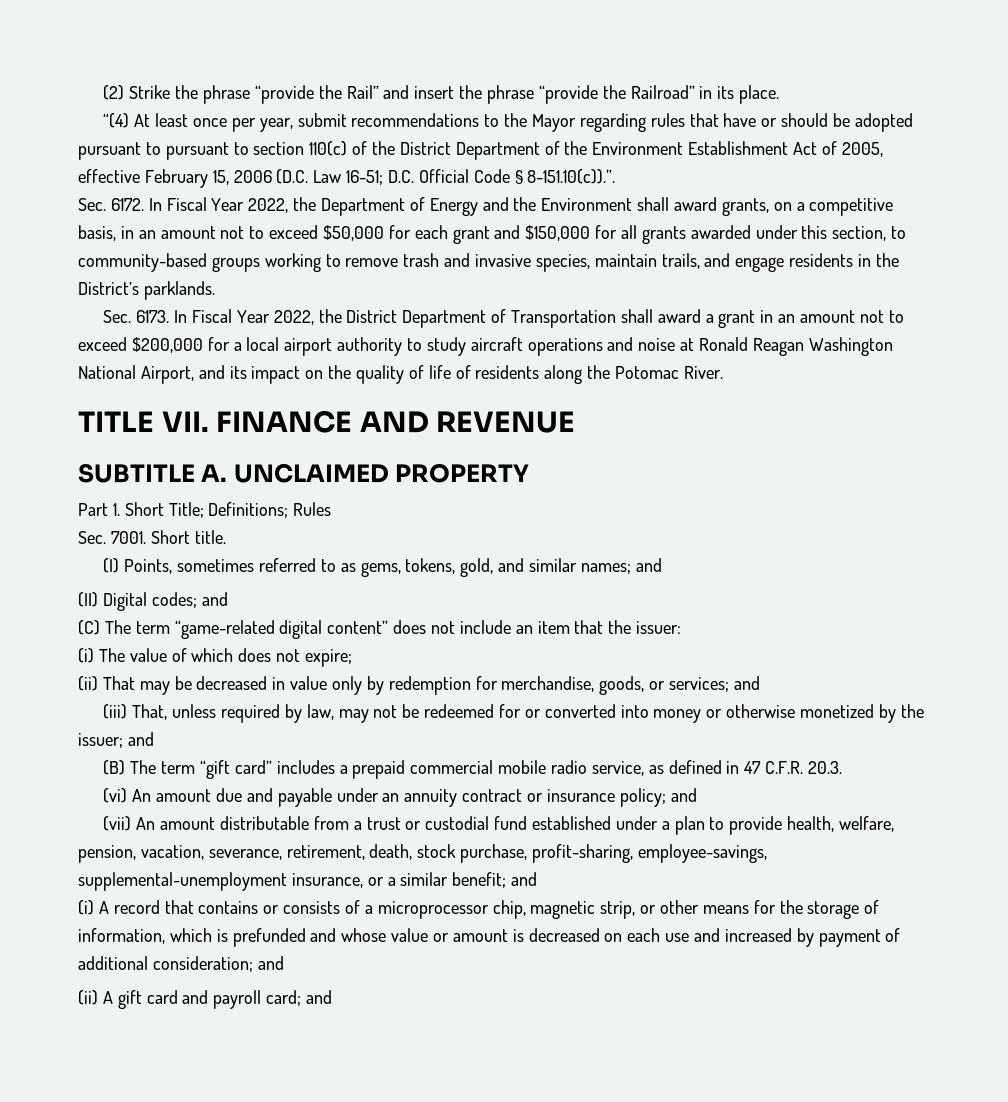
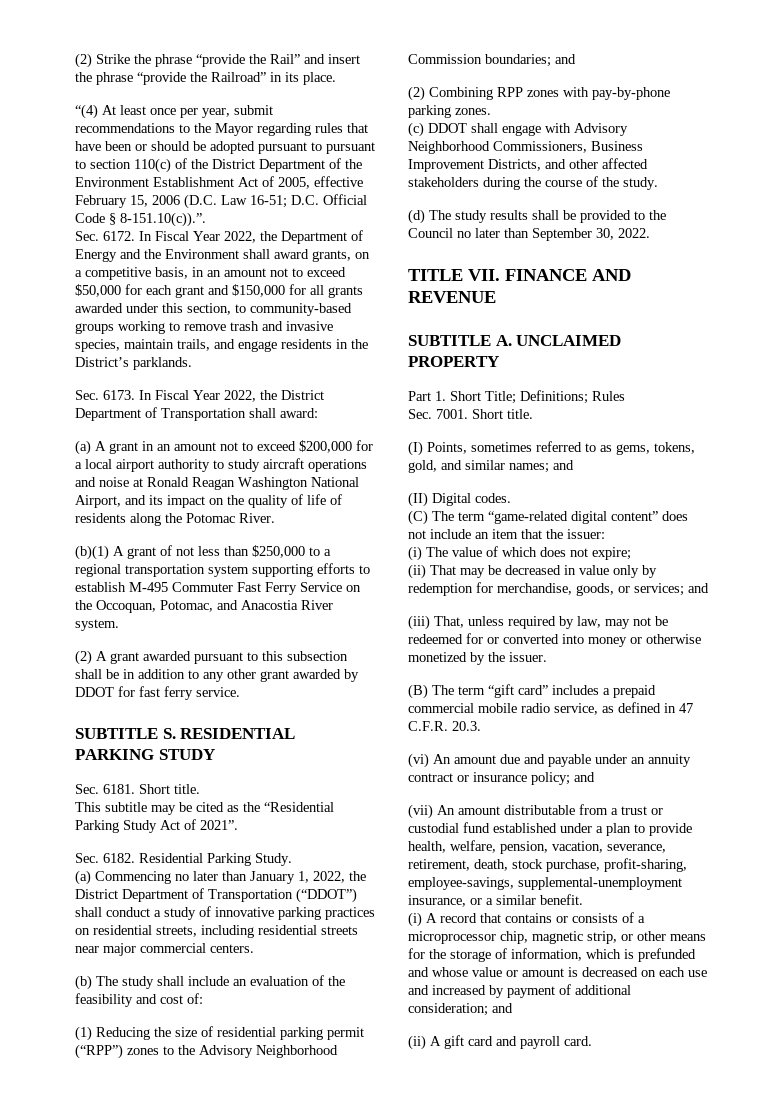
- “(4) At least once per year, submit recommendations to the Mayor regarding rules that have or should be adopted pursuant to pursuant to section 110(c) of the District Department of the Environment Establishment Act of 2005, effective February 15, 2006 (D.C. Law 16-51; D.C. Official Code § 8-151.10(c)).”.
+ “(4) At least once per year, submit recommendations to the Mayor regarding rules that have been or should be adopted pursuant to pursuant to section 110(c) of the District Department of the Environment Establishment Act of 2005, effective February 15, 2006 (D.C. Law 16-51; D.C. Official Code § 8-151.10(c)).”.
- In Fiscal Year 2022, the District Department of Transportation shall award a grant in an amount not to exceed $200,000 for a local airport authority to study aircraft operations and noise at Ronald Reagan Washington National Airport, and its impact on the quality of life of residents along the Potomac River.
+ In Fiscal Year 2022, the District Department of Transportation shall award:
+ (a) A grant in an amount not to exceed $200,000 for a local airport authority to study aircraft operations and noise at Ronald Reagan Washington National Airport, and its impact on the quality of life of residents along the Potomac River.
+ (b)(1) A grant of not less than $250,000 to a regional transportation system supporting efforts to establish M-495 Commuter Fast Ferry Service on the Occoquan, Potomac, and Anacostia River system.
+ (2) A grant awarded pursuant to this subsection shall be in addition to any other grant awarded by DDOT for fast ferry service.
+ SUBTITLE S. RESIDENTIAL PARKING STUDY
+ Sec. 6181. Short title.
+ This subtitle may be cited as the “Residential Parking Study Act of 2021”.
+ Sec. 6182. Residential Parking Study.
+ (a) Commencing no later than January 1, 2022, the District Department of Transportation (“DDOT”) shall conduct a study of innovative parking practices on residential streets, including residential streets near major commercial centers.
+ (b) The study shall include an evaluation of the feasibility and cost of:
+ (1) Reducing the size of residential parking permit (“RPP”) zones to the Advisory Neighborhood Commission boundaries; and
+ (2) Combining RPP zones with pay-by-phone parking zones.
+ (c) DDOT shall engage with Advisory Neighborhood Commissioners, Business Improvement Districts, and other affected stakeholders during the course of the study.
+ (d) The study results shall be provided to the Council no later than September 30, 2022.
- (II) Digital codes; and
+ (II) Digital codes.
- (iii) That, unless required by law, may not be redeemed for or converted into money or otherwise monetized by the issuer; and
+ (iii) That, unless required by law, may not be redeemed for or converted into money or otherwise monetized by the issuer.
- (vii) An amount distributable from a trust or custodial fund established under a plan to provide health, welfare, pension, vacation, severance, retirement, death, stock purchase, profit-sharing, employee-savings, supplemental-unemployment insurance, or a similar benefit; and
+ (vii) An amount distributable from a trust or custodial fund established under a plan to provide health, welfare, pension, vacation, severance, retirement, death, stock purchase, profit-sharing, employee-savings, supplemental-unemployment insurance, or a similar benefit.
- (ii) A gift card and payroll card; and
+ (ii) A gift card and payroll card.

